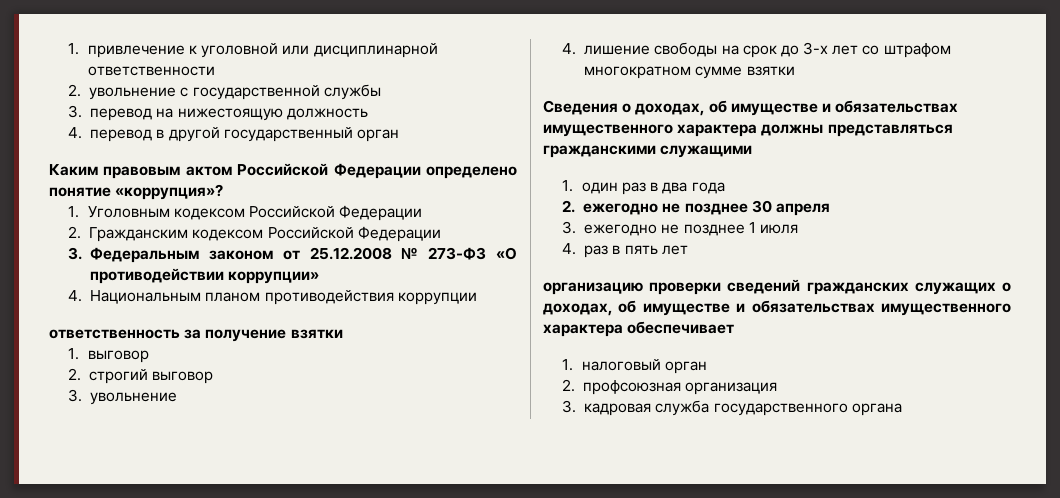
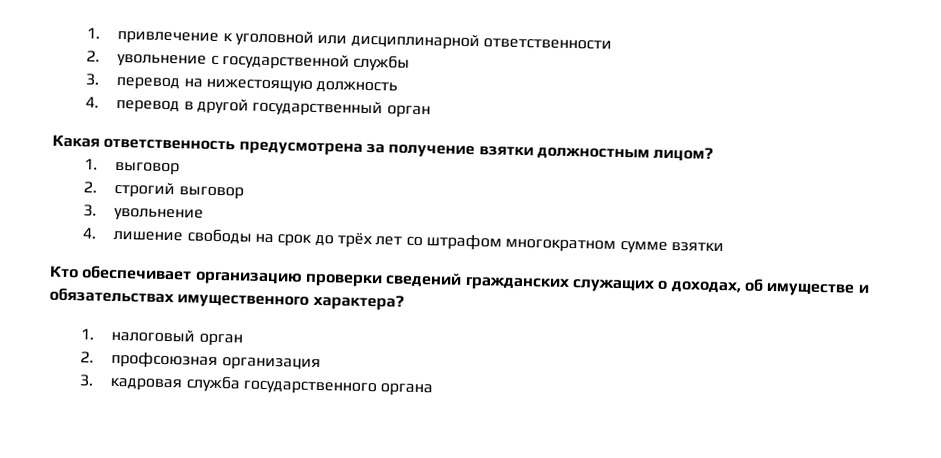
- Каким правовым актом Российской Федерации определено понятие «коррупция»?
- 1. Уголовным кодексом Российской Федерации
- 2. Гражданским кодексом Российской Федерации
- 3. Федеральным законом от 25.12.2008 № 273-ФЗ «О противодействии коррупции»
- 4. Национальным планом противодействия коррупции
- ответственность за получение взятки
+ Какая ответственность предусмотрена за получение взятки должностным лицом?
- 4. лишение свободы на срок до 3-х лет со штрафом многократном сумме взятки
+ 4. лишение свободы на срок до трёх лет со штрафом многократном сумме взятки
- Сведения о доходах, об имуществе и обязательствах имущественного характера должны представляться гражданскими служащими
- 1. один раз в два года
- 2. ежегодно не позднее 30 апреля
- 3. ежегодно не позднее 1 июля
- 4. раз в пять лет
- организацию проверки сведений гражданских служащих о доходах, об имуществе и обязательствах имущественного характера обеспечивает
+ Кто обеспечивает организацию проверки сведений гражданских служащих о доходах, об имуществе и обязательствах имущественного характера?

